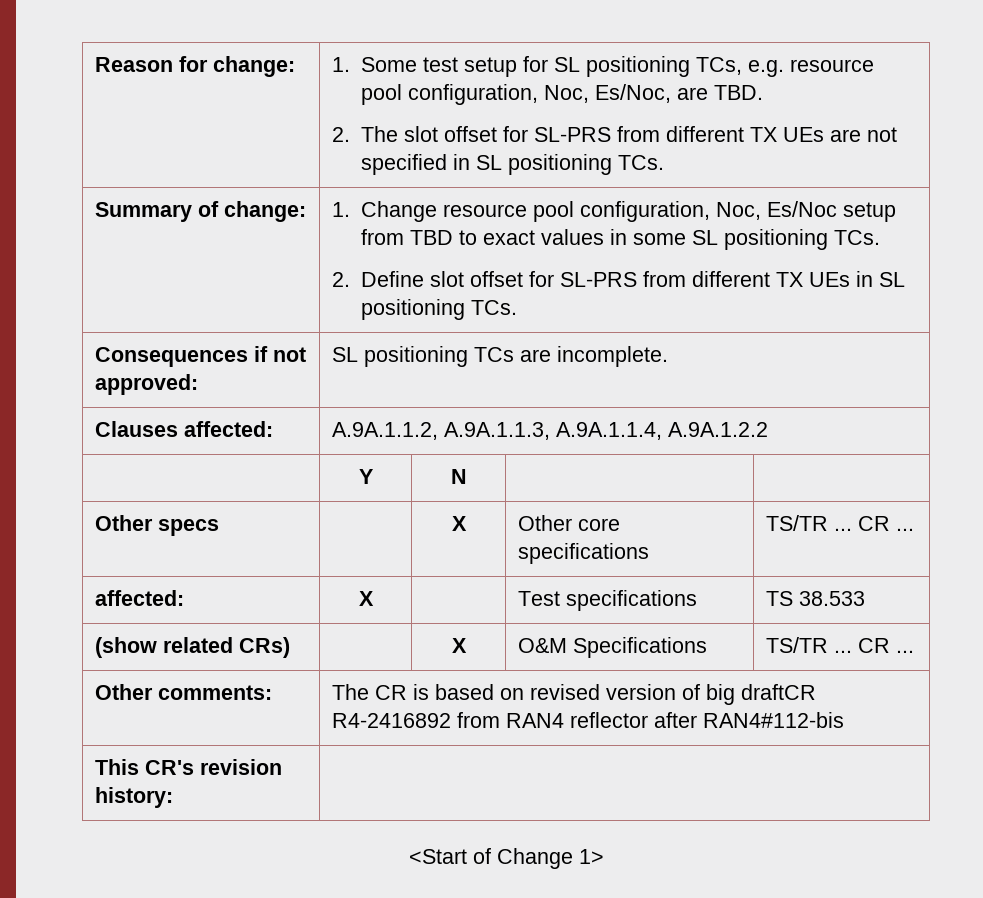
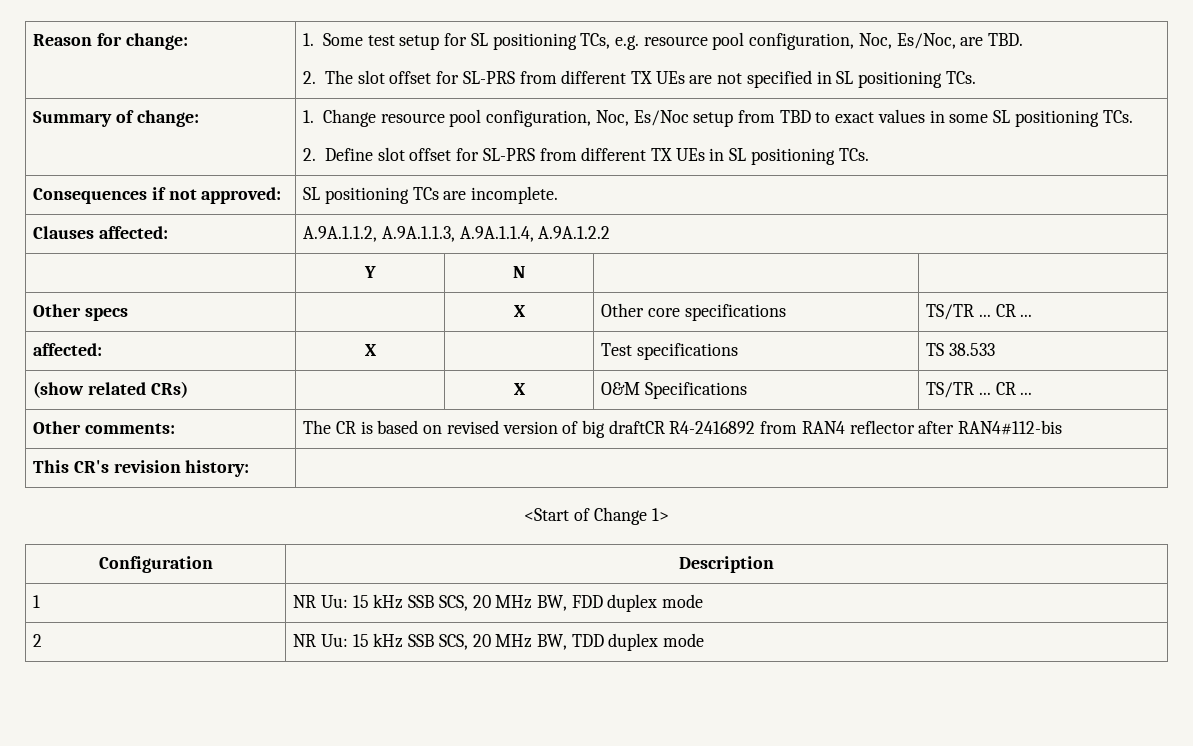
+ Configuration | Description
+ 1 | NR Uu: 15 kHz SSB SCS, 20 MHz BW, FDD duplex mode
+ 2 | NR Uu: 15 kHz SSB SCS, 20 MHz BW, TDD duplex mode

